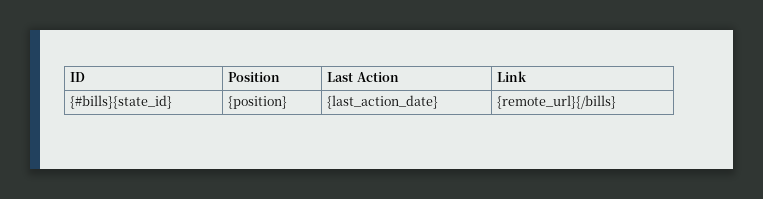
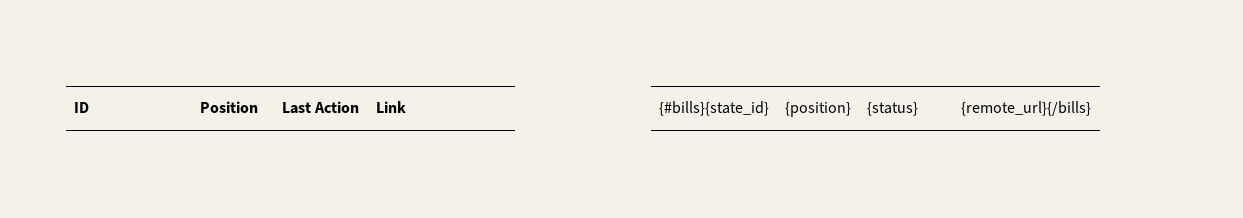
- {#bills}{state_id} | {position} | {last_action_date} | {remote_url}{/bills}
+ {#bills}{state_id} | {position} | {status} | {remote_url}{/bills}

